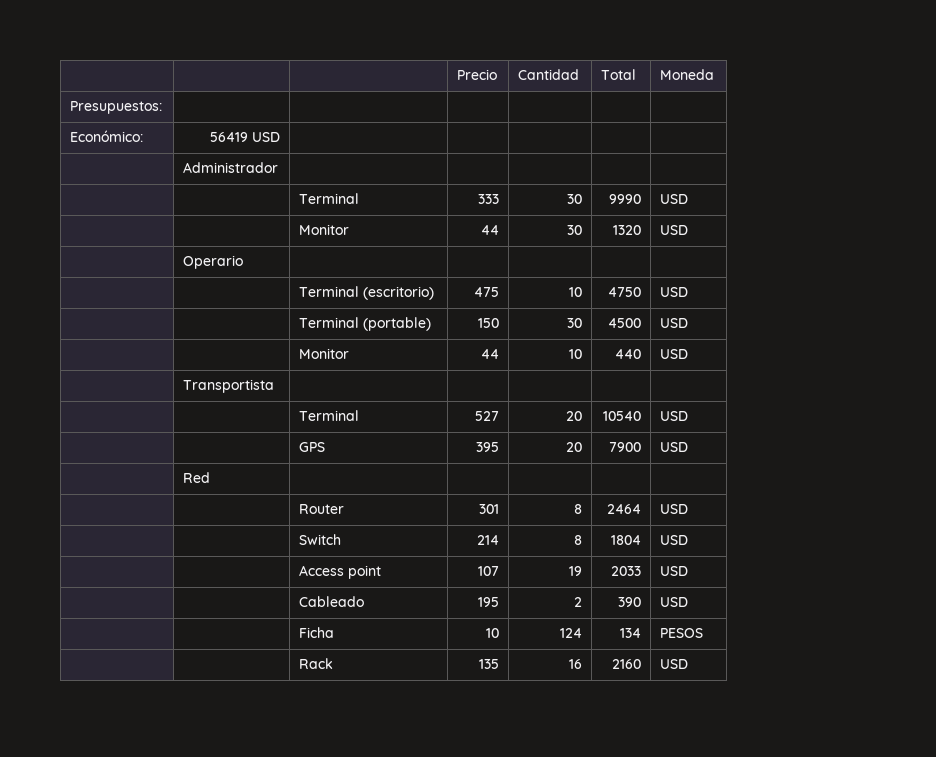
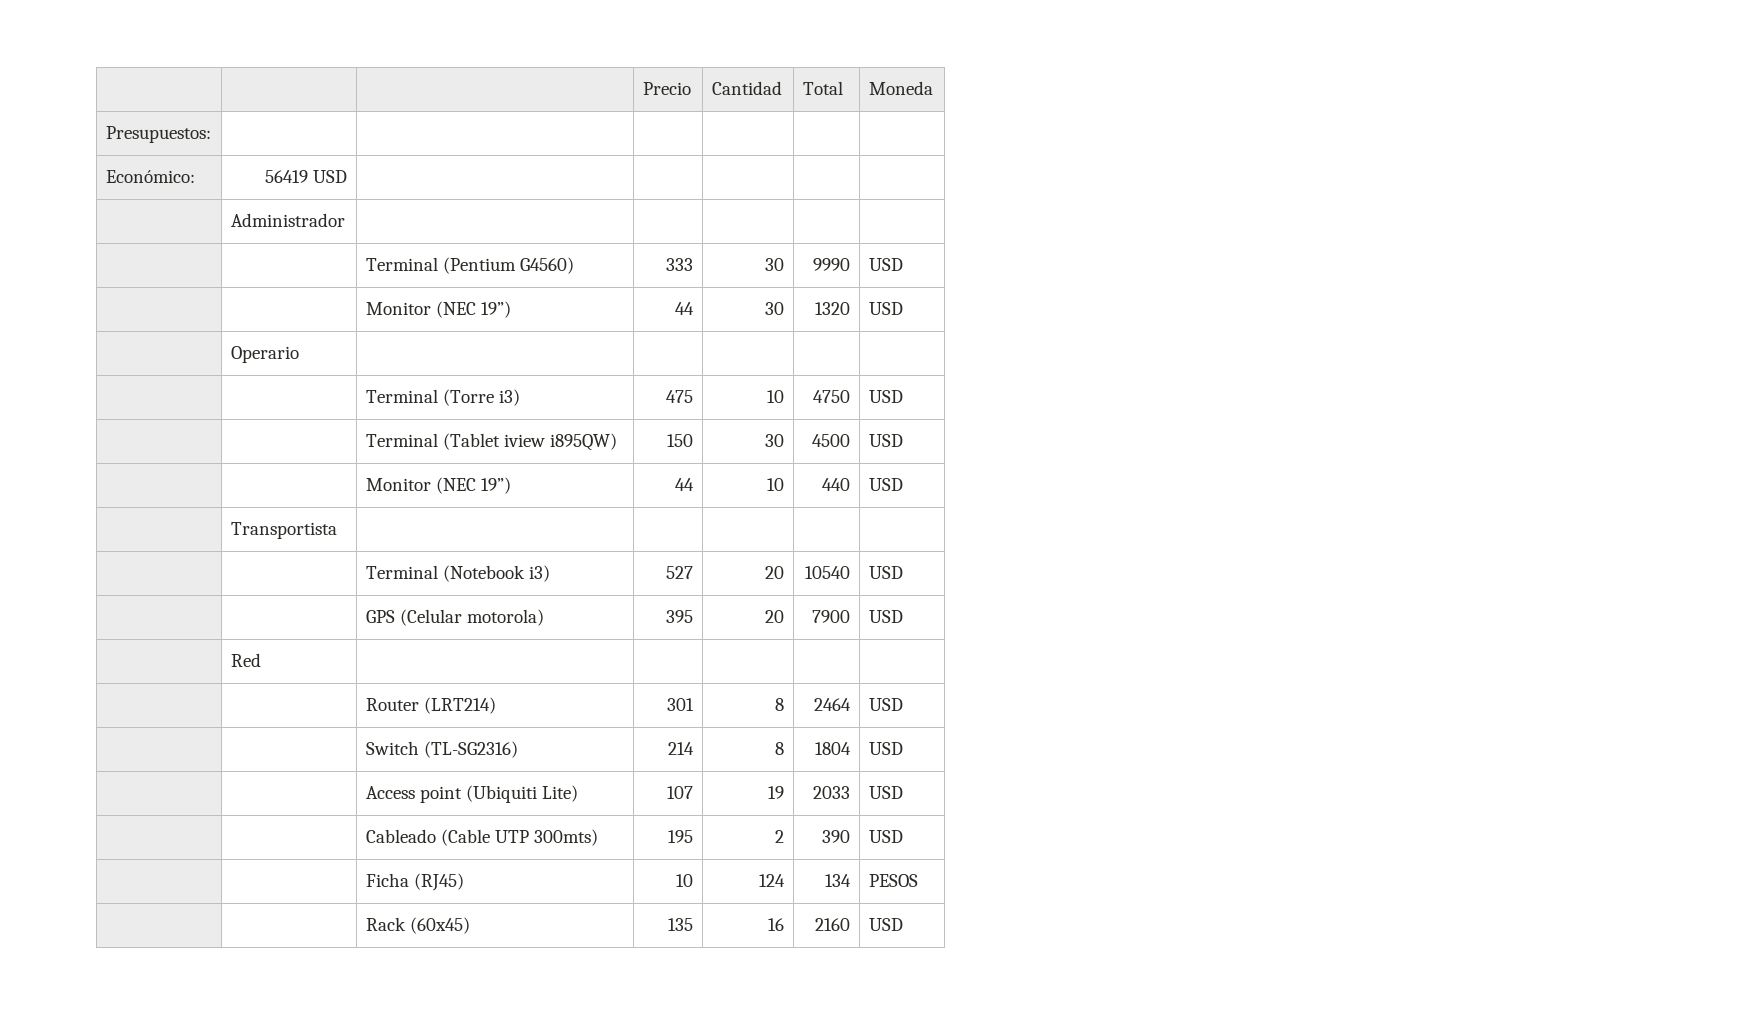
- | | Terminal | 333 | 30 | 9990 | USD
+ | | Terminal (Pentium G4560) | 333 | 30 | 9990 | USD
- | | Monitor | 44 | 30 | 1320 | USD
+ | | Monitor (NEC 19”) | 44 | 30 | 1320 | USD
- | | Terminal (escritorio) | 475 | 10 | 4750 | USD
+ | | Terminal (Torre i3) | 475 | 10 | 4750 | USD
- | | Terminal (portable) | 150 | 30 | 4500 | USD
+ | | Terminal (Tablet iview i895QW) | 150 | 30 | 4500 | USD
- | | Monitor | 44 | 10 | 440 | USD
+ | | Monitor (NEC 19”) | 44 | 10 | 440 | USD
- | | Terminal | 527 | 20 | 10540 | USD
+ | | Terminal (Notebook i3) | 527 | 20 | 10540 | USD
- | | GPS | 395 | 20 | 7900 | USD
+ | | GPS (Celular motorola) | 395 | 20 | 7900 | USD
- | | Router | 301 | 8 | 2464 | USD
+ | | Router (LRT214) | 301 | 8 | 2464 | USD
- | | Switch | 214 | 8 | 1804 | USD
+ | | Switch (TL-SG2316) | 214 | 8 | 1804 | USD
- | | Access point | 107 | 19 | 2033 | USD
+ | | Access point (Ubiquiti Lite) | 107 | 19 | 2033 | USD
- | | Cableado | 195 | 2 | 390 | USD
+ | | Cableado (Cable UTP 300mts) | 195 | 2 | 390 | USD
- | | Ficha | 10 | 124 | 134 | PESOS
+ | | Ficha (RJ45) | 10 | 124 | 134 | PESOS
- | | Rack | 135 | 16 | 2160 | USD
+ | | Rack (60x45) | 135 | 16 | 2160 | USD

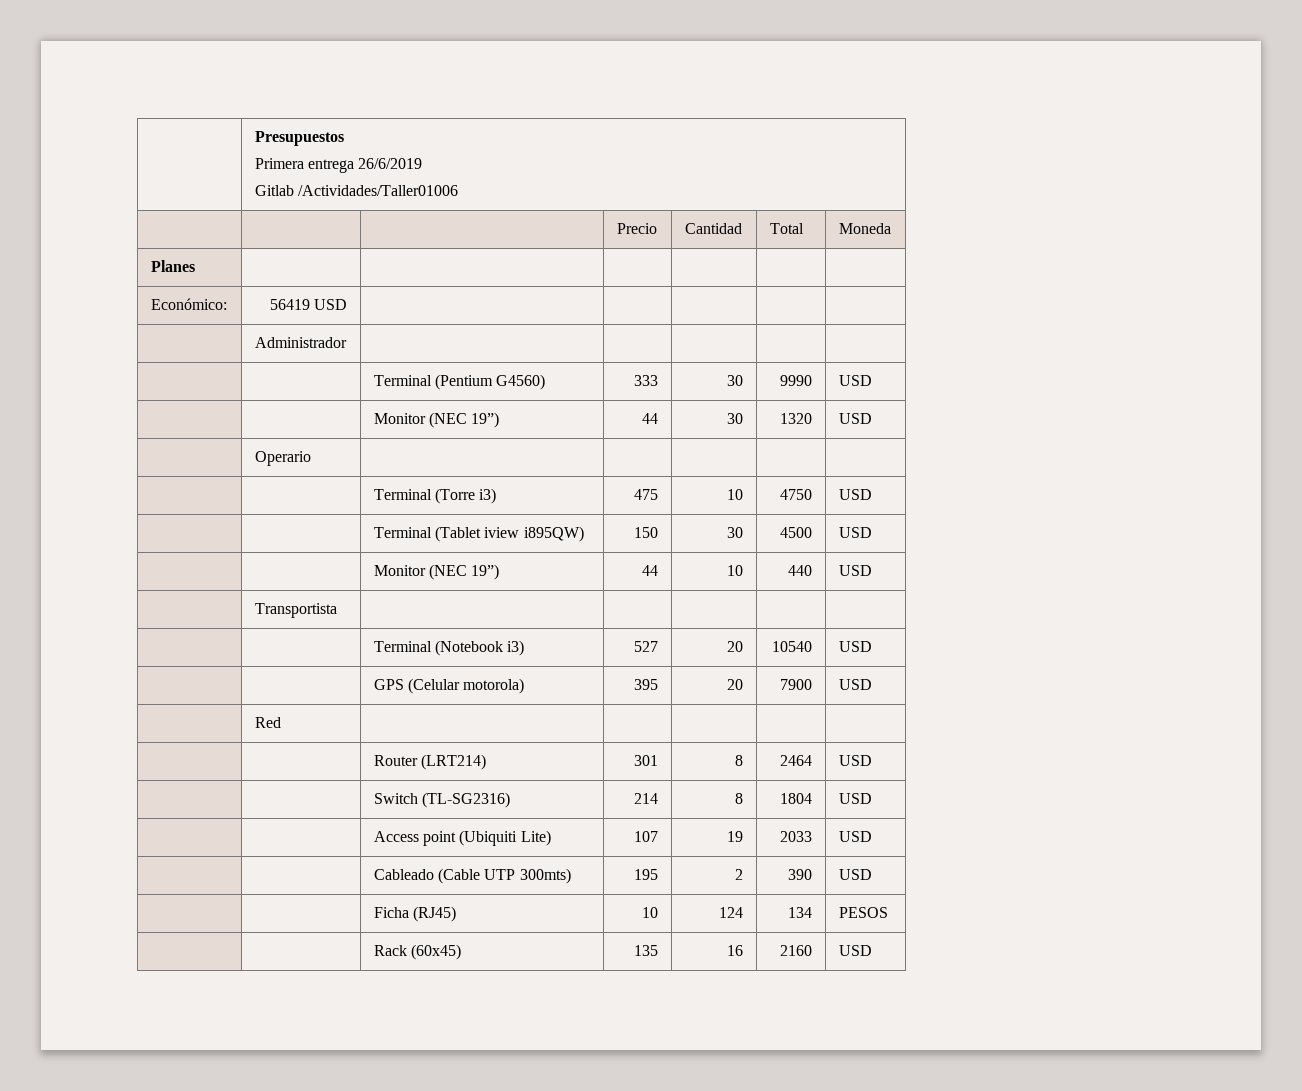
+ | Presupuestos
+ Primera entrega 26/6/2019
+ Gitlab /Actividades/Taller01006
- Presupuestos: | | | | | |
+ Planes | | | | | |

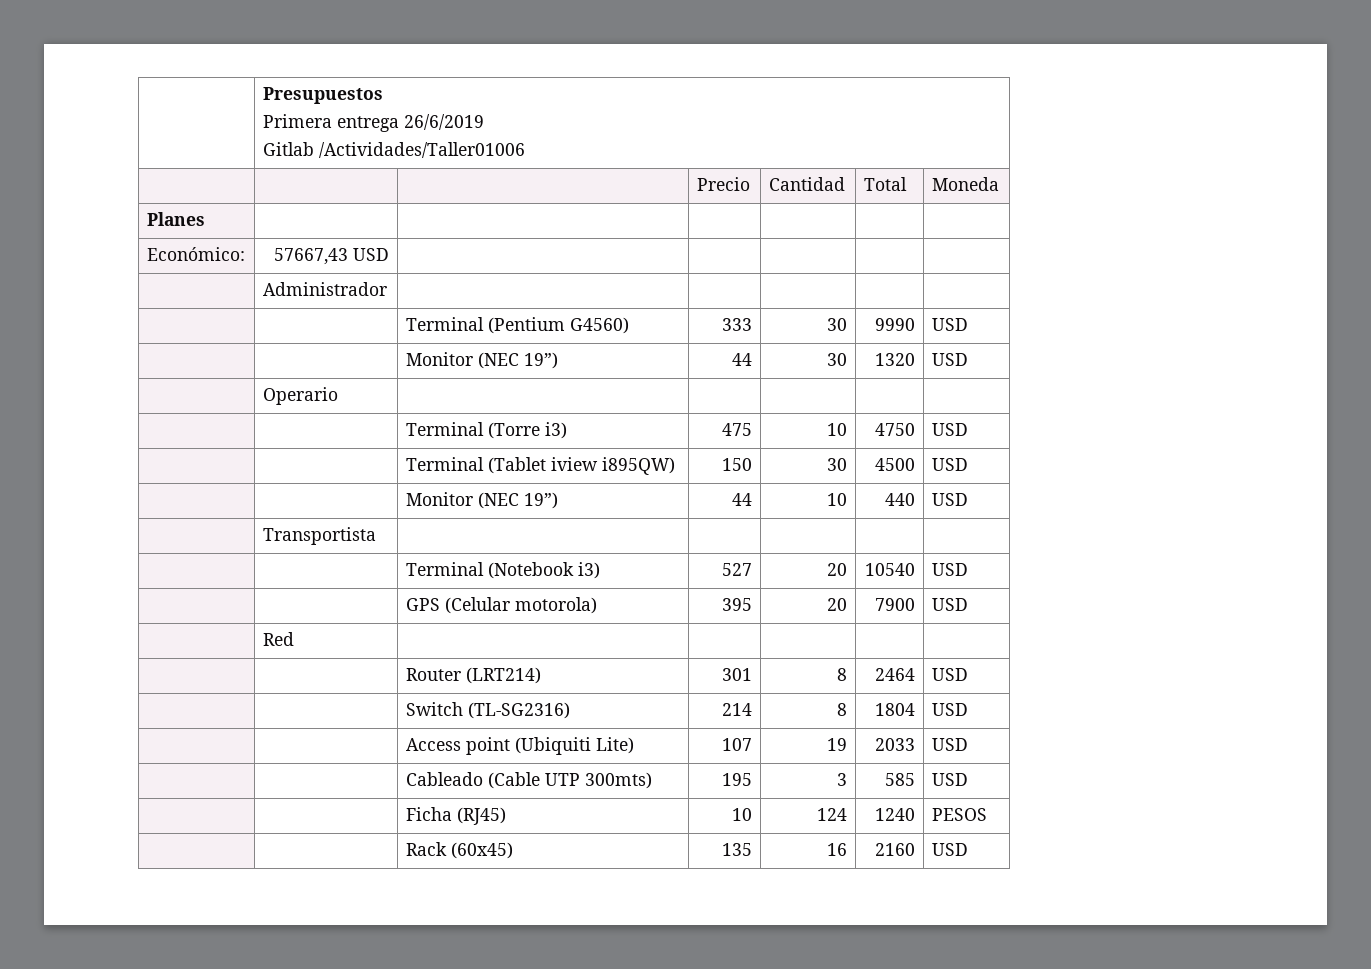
- Económico: | 56419 USD | | | | |
+ Económico: | 57667,43 USD | | | | |
- | | Cableado (Cable UTP 300mts) | 195 | 2 | 390 | USD
+ | | Cableado (Cable UTP 300mts) | 195 | 3 | 585 | USD
- | | Ficha (RJ45) | 10 | 124 | 134 | PESOS
+ | | Ficha (RJ45) | 10 | 124 | 1240 | PESOS

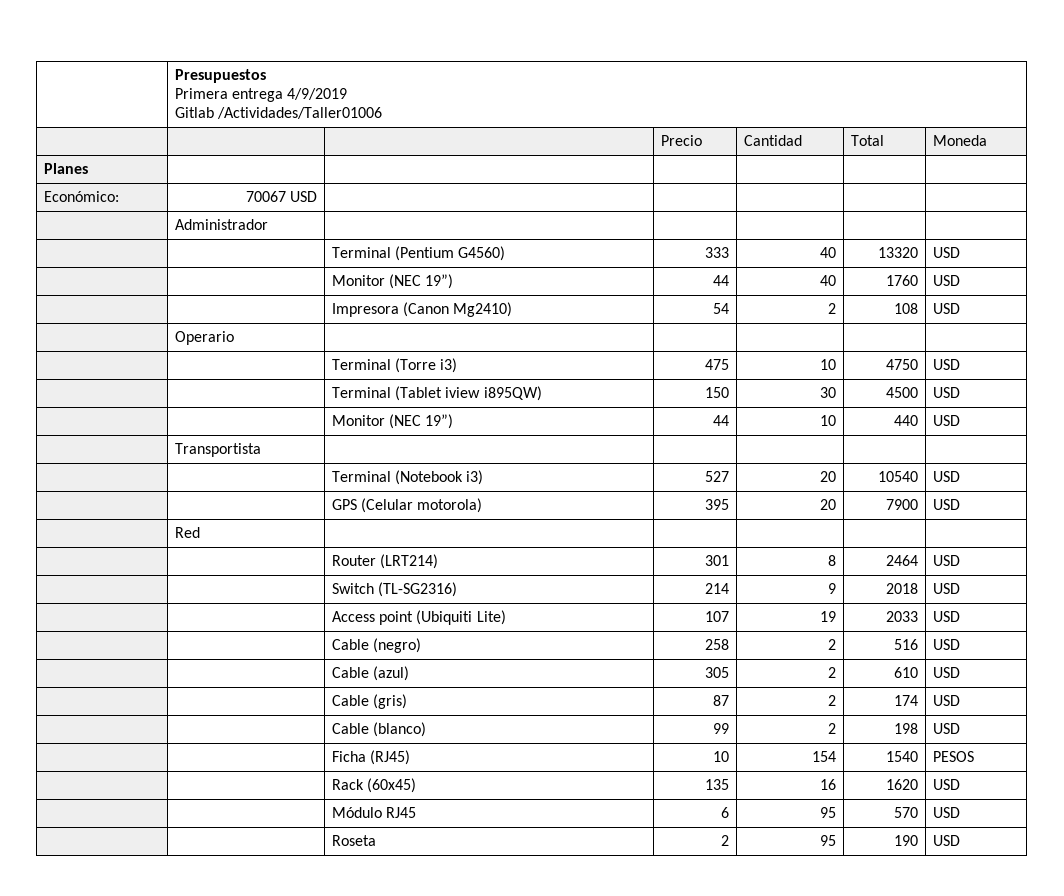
  | Presupuestos
- Primera entrega 26/6/2019
+ Primera entrega 4/9/2019
- Económico: | 57667,43 USD | | | | |
+ Económico: | 70067 USD | | | | |
- | | Terminal (Pentium G4560) | 333 | 30 | 9990 | USD
- | | Monitor (NEC 19”) | 44 | 30 | 1320 | USD
+ | | Terminal (Pentium G4560) | 333 | 40 | 13320 | USD
+ | | Monitor (NEC 19”) | 44 | 40 | 1760 | USD
+ | | Impresora (Canon Mg2410) | 54 | 2 | 108 | USD
- | | Switch (TL-SG2316) | 214 | 8 | 1804 | USD
+ | | Switch (TL-SG2316) | 214 | 9 | 2018 | USD
- | | Cableado (Cable UTP 300mts) | 195 | 3 | 585 | USD
+ | | Cable (negro) | 258 | 2 | 516 | USD
+ | | Cable (azul) | 305 | 2 | 610 | USD
+ | | Cable (gris) | 87 | 2 | 174 | USD
+ | | Cable (blanco) | 99 | 2 | 198 | USD
- | | Ficha (RJ45) | 10 | 124 | 1240 | PESOS
+ | | Ficha (RJ45) | 10 | 154 | 1540 | PESOS
- | | Rack (60x45) | 135 | 16 | 2160 | USD
+ | | Rack (60x45) | 135 | 16 | 1620 | USD
+ | | Módulo RJ45 | 6 | 95 | 570 | USD
+ | | Roseta | 2 | 95 | 190 | USD

